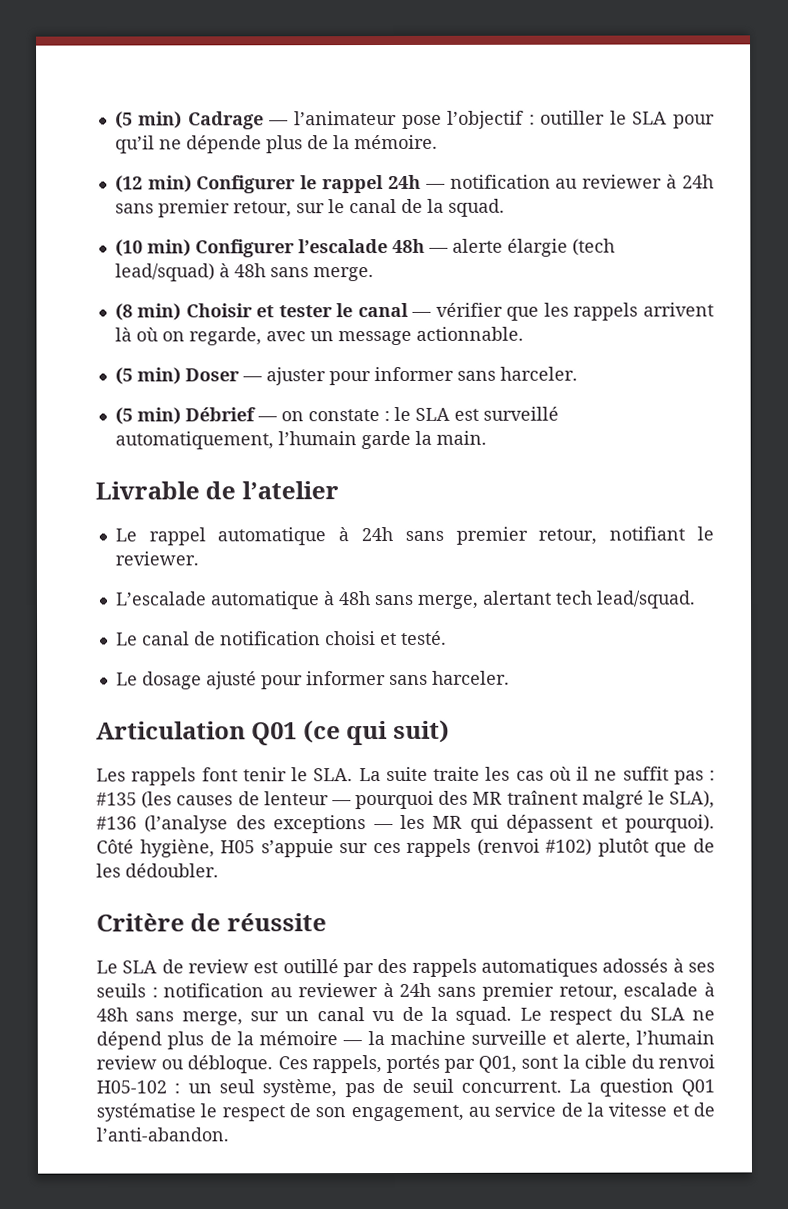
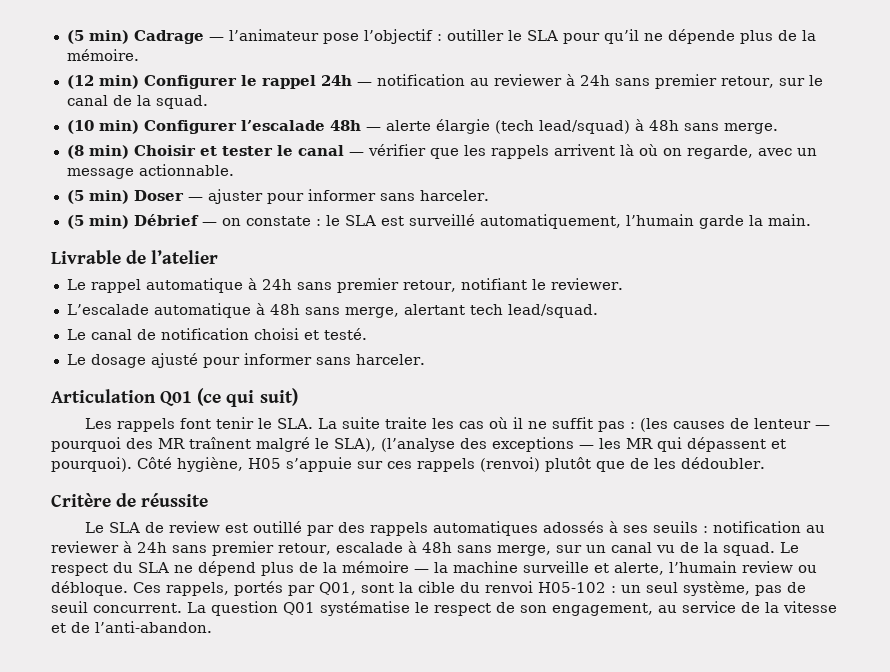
- Les rappels font tenir le SLA. La suite traite les cas où il ne suffit pas : #135 (les causes de lenteur — pourquoi des MR traînent malgré le SLA), #136 (l’analyse des exceptions — les MR qui dépassent et pourquoi).
+ Les rappels font tenir le SLA. La suite traite les cas où il ne suffit pas : (les causes de lenteur — pourquoi des MR traînent malgré le SLA), (l’analyse des exceptions — les MR qui dépassent et pourquoi).
- Côté hygiène, H05 s’appuie sur ces rappels (renvoi #102) plutôt que de les dédoubler.
+ Côté hygiène, H05 s’appuie sur ces rappels (renvoi) plutôt que de les dédoubler.

